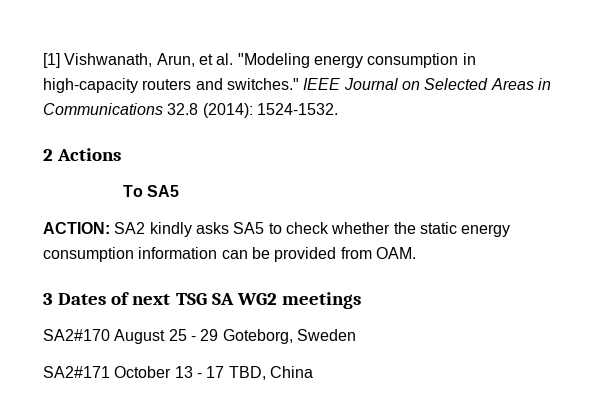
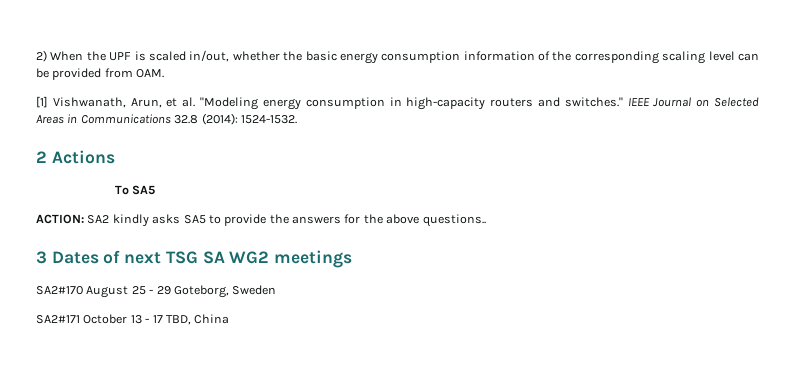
+ 2) When the UPF is scaled in/out, whether the basic energy consumption information of the corresponding scaling level can be provided from OAM.
- ACTION: SA2 kindly asks SA5 to check whether the static energy consumption information can be provided from OAM.
+ ACTION: SA2 kindly asks SA5 to provide the answers for the above questions..

